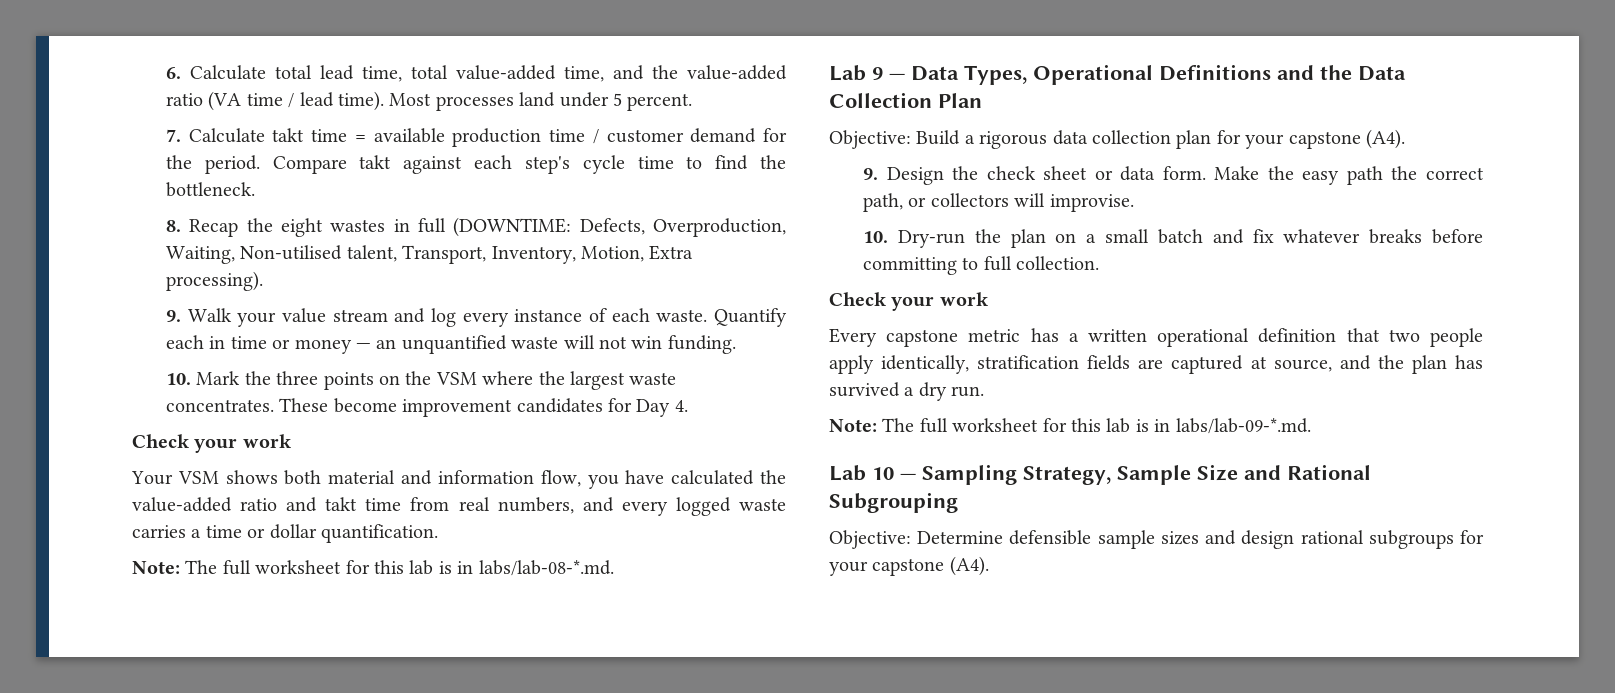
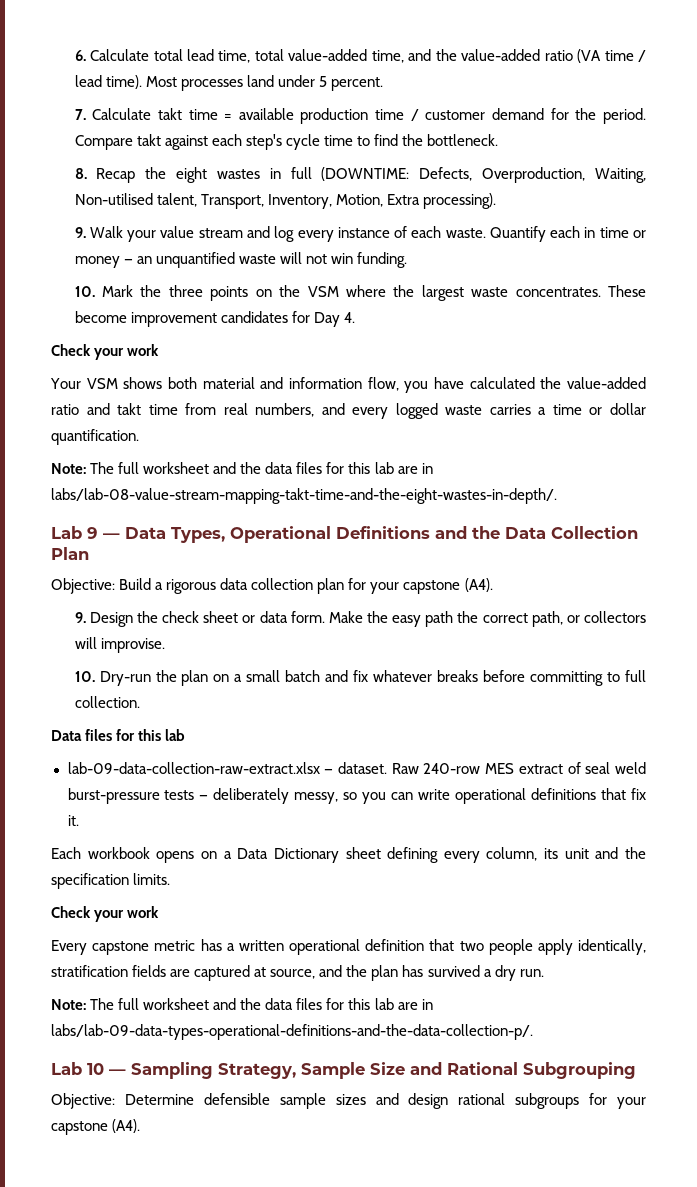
- Note: The full worksheet for this lab is in labs/lab-08-*.md.
+ Note: The full worksheet and the data files for this lab are in labs/lab-08-value-stream-mapping-takt-time-and-the-eight-wastes-in-depth/.
+ Data files for this lab
+ lab-09-data-collection-raw-extract.xlsx — dataset. Raw 240-row MES extract of seal weld burst-pressure tests — deliberately messy, so you can write operational definitions that fix it.
+ Each workbook opens on a Data Dictionary sheet defining every column, its unit and the specification limits.
- Note: The full worksheet for this lab is in labs/lab-09-*.md.
+ Note: The full worksheet and the data files for this lab are in labs/lab-09-data-types-operational-definitions-and-the-data-collection-p/.

